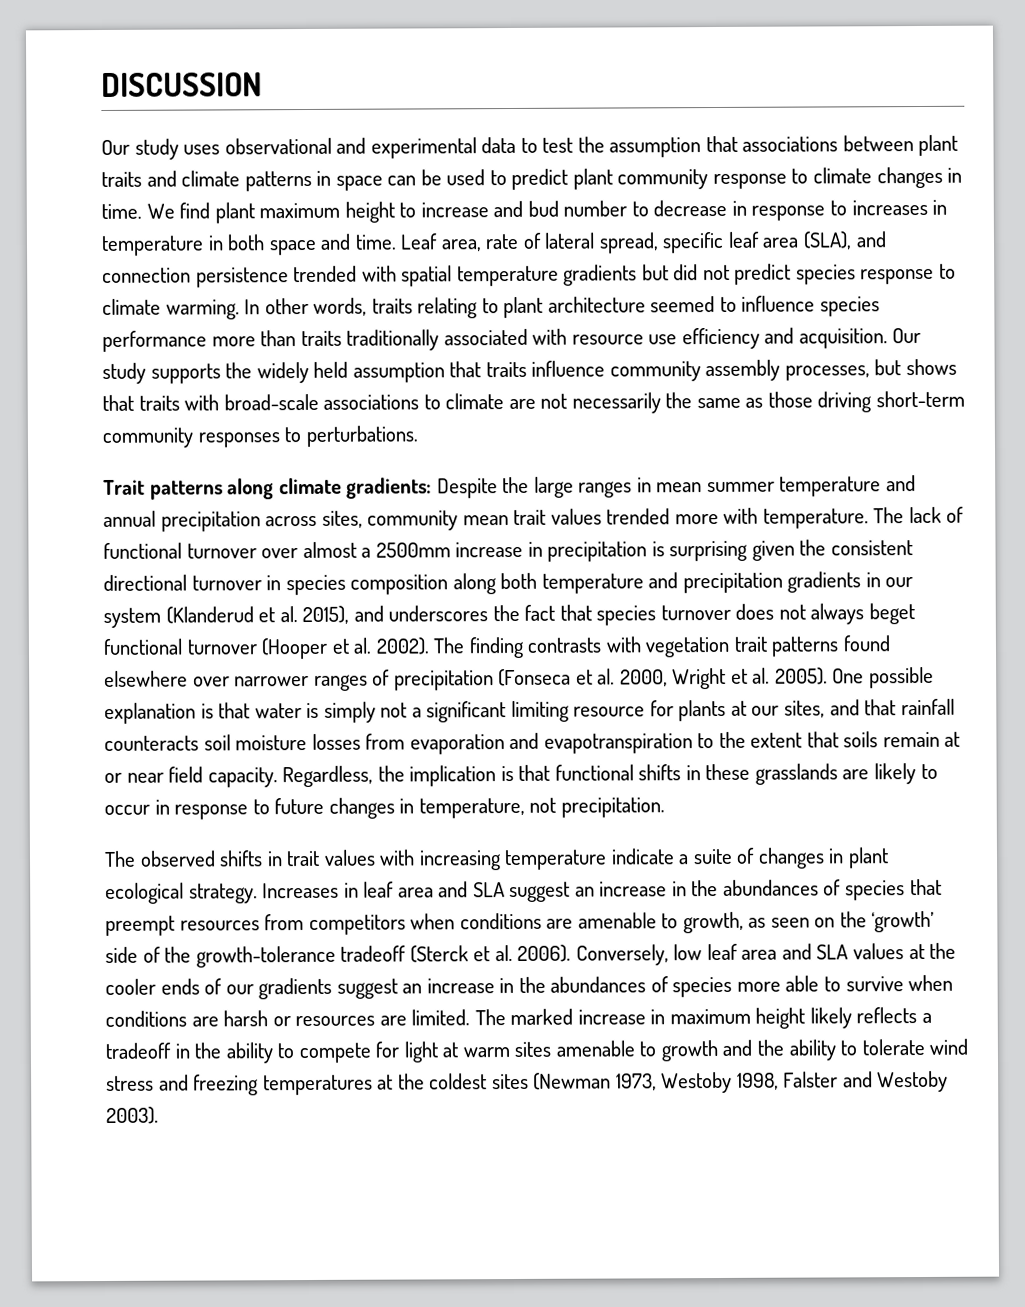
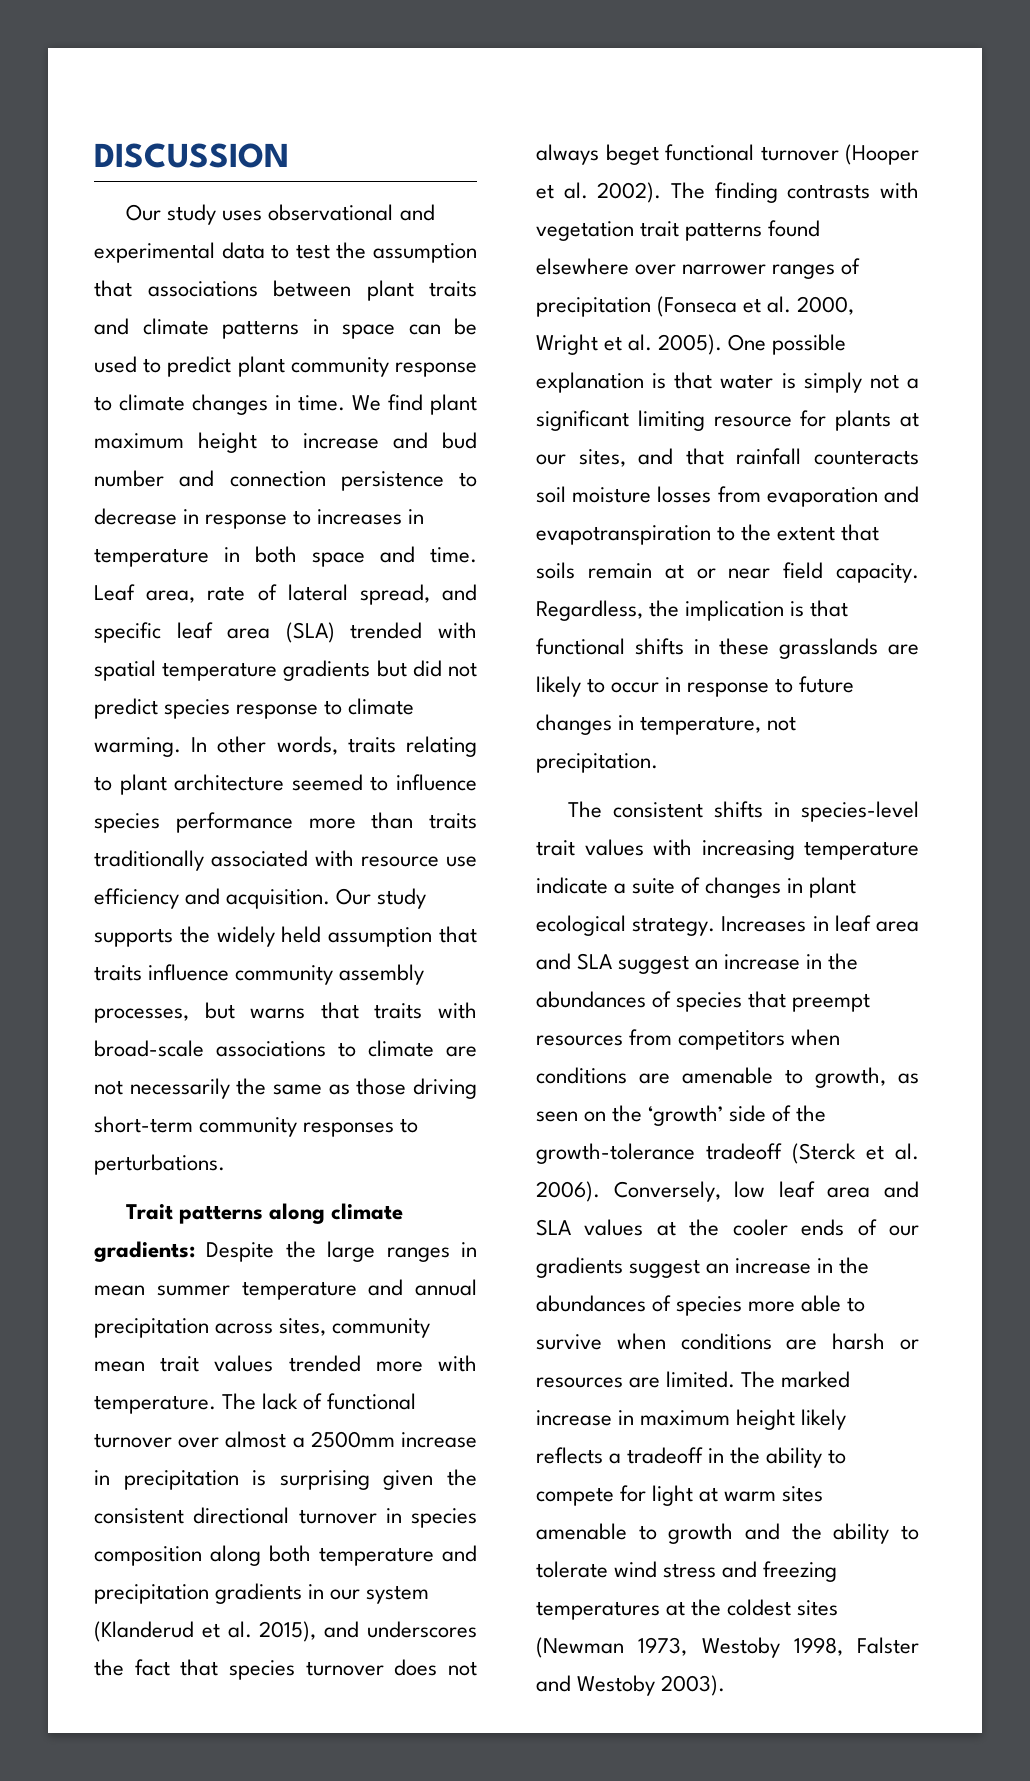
- We find plant maximum height to increase and bud number to decrease in response to increases in temperature in both space and time.
+ We find plant maximum height to increase and bud number and connection persistence to decrease in response to increases in temperature in both space and time.
- Leaf area, rate of lateral spread, specific leaf area (SLA), and connection persistence trended with spatial temperature gradients but did not predict species response to climate warming.
+ Leaf area, rate of lateral spread, and specific leaf area (SLA) trended with spatial temperature gradients but did not predict species response to climate warming.
- Our study supports the widely held assumption that traits influence community assembly processes, but shows that traits with broad-scale associations to climate are not necessarily the same as those driving short-term community responses to perturbations.
+ Our study supports the widely held assumption that traits influence community assembly processes, but warns that traits with broad-scale associations to climate are not necessarily the same as those driving short-term community responses to perturbations.
- The observed shifts in trait values with increasing temperature indicate a suite of changes in plant ecological strategy.
+ The consistent shifts in species-level trait values with increasing temperature indicate a suite of changes in plant ecological strategy.

